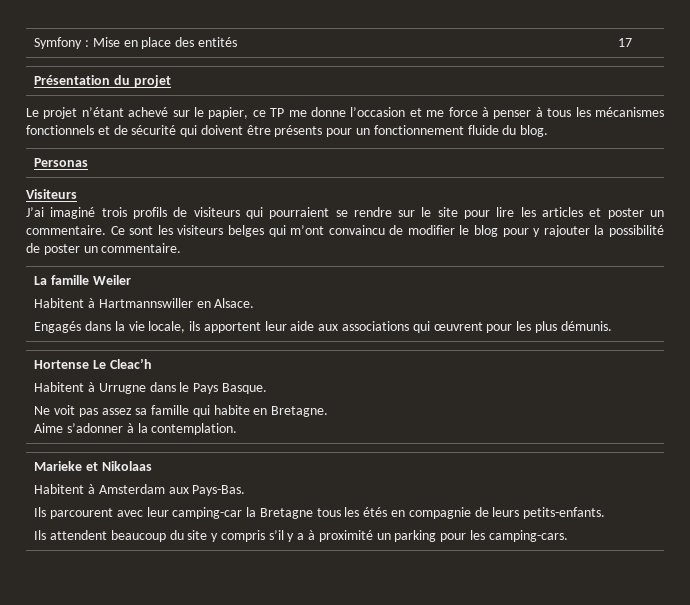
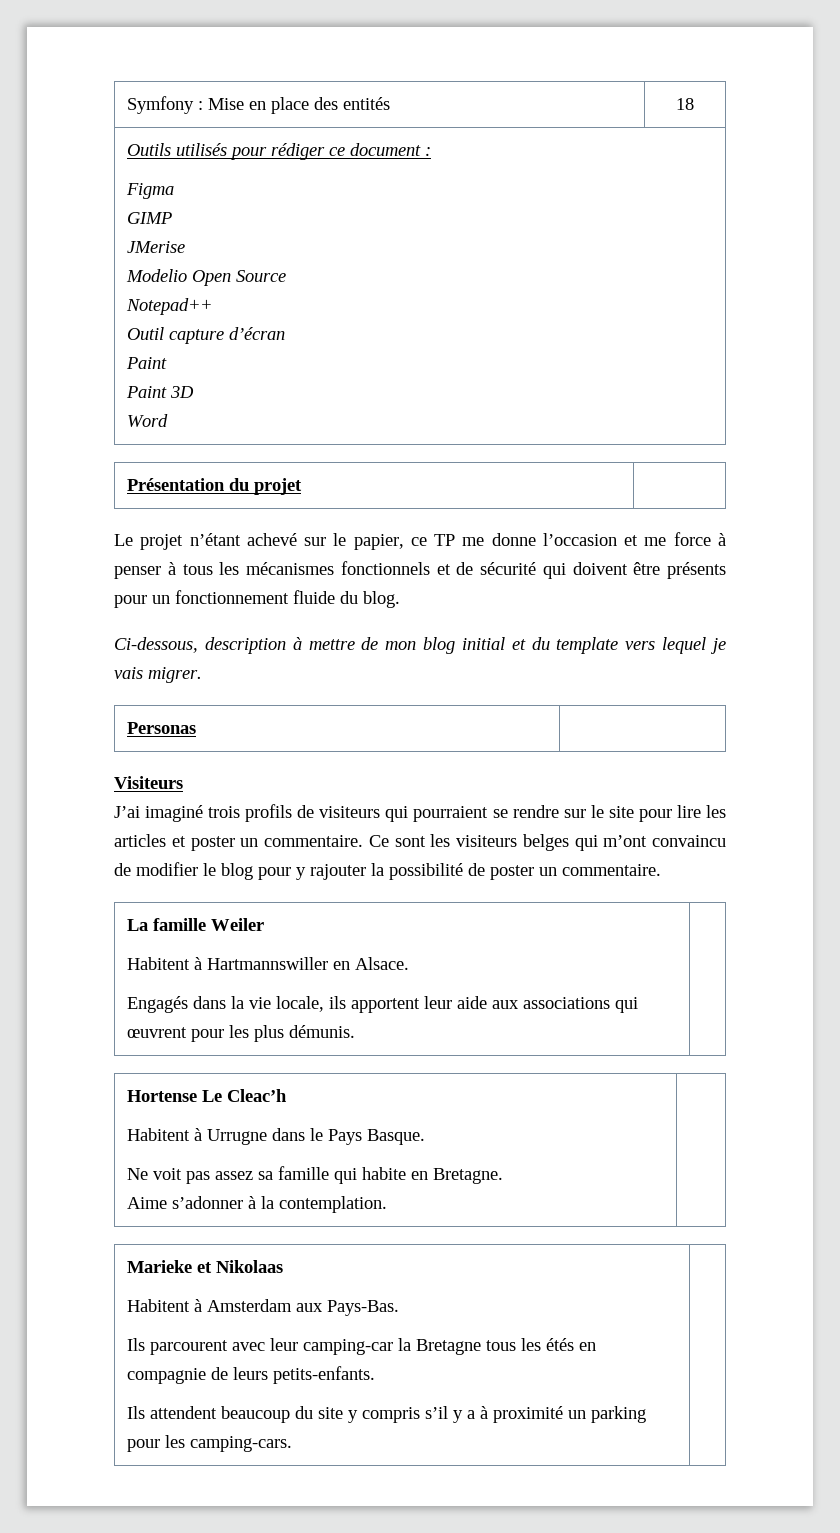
- Symfony : Mise en place des entités | 17
+ Symfony : Mise en place des entités | 18
+ Outils utilisés pour rédiger ce document :
+ Figma
+ GIMP
+ JMerise
+ Modelio Open Source
+ Notepad++
+ Outil capture d’écran
+ Paint
+ Paint 3D
+ Word
+ Ci-dessous, description à mettre de mon blog initial et du template vers lequel je vais migrer.

